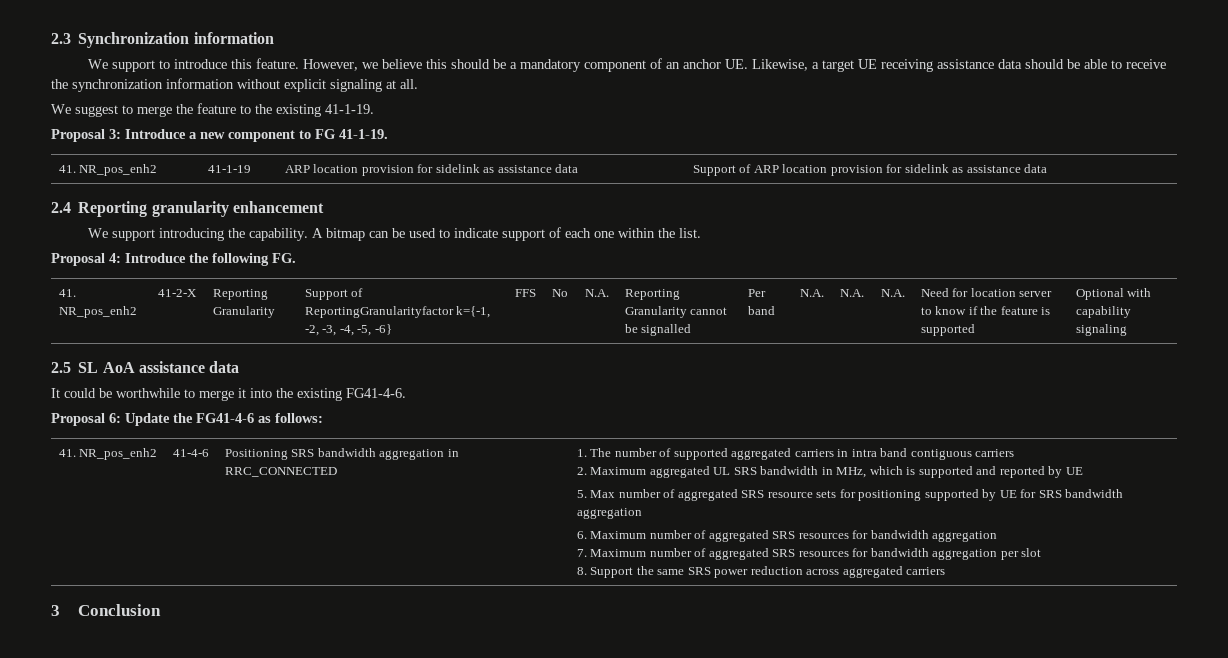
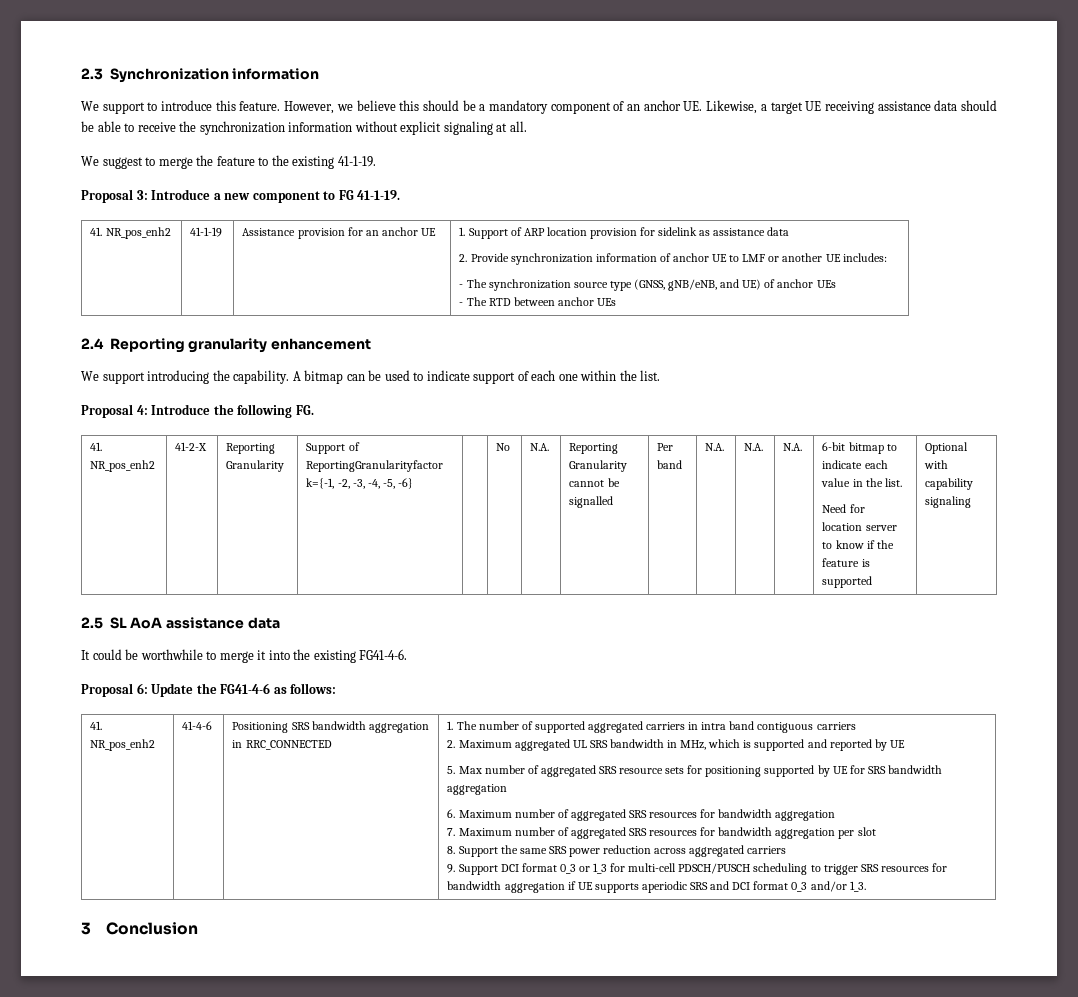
- ARP location provision for sidelink as assistance data | Support of ARP location provision for sidelink as assistance data
+ Assistance provision for an anchor UE | 1. Support of ARP location provision for sidelink as assistance data
+ 2. Provide synchronization information of anchor UE to LMF or another UE includes:
+ - The synchronization source type (GNSS, gNB/eNB, and UE) of anchor UEs
+ - The RTD between anchor UEs
- FFS
+ 6-bit bitmap to indicate each value in the list.
+ 9. Support DCI format 0_3 or 1_3 for multi-cell PDSCH/PUSCH scheduling to trigger SRS resources for bandwidth aggregation if UE supports aperiodic SRS and DCI format 0_3 and/or 1_3.

